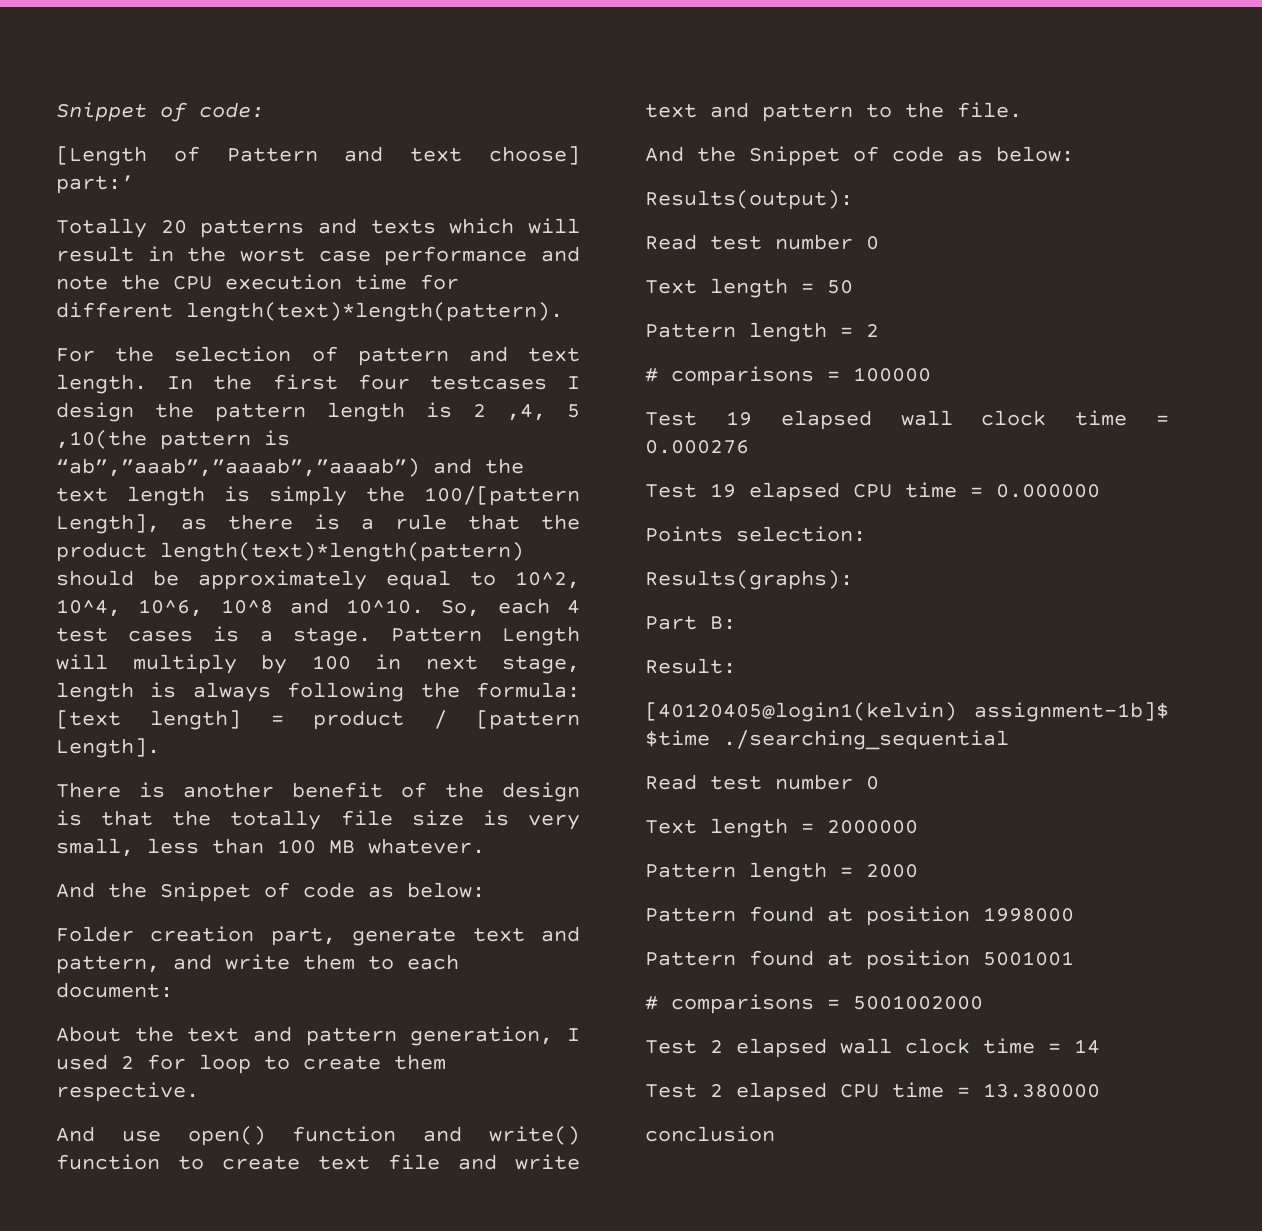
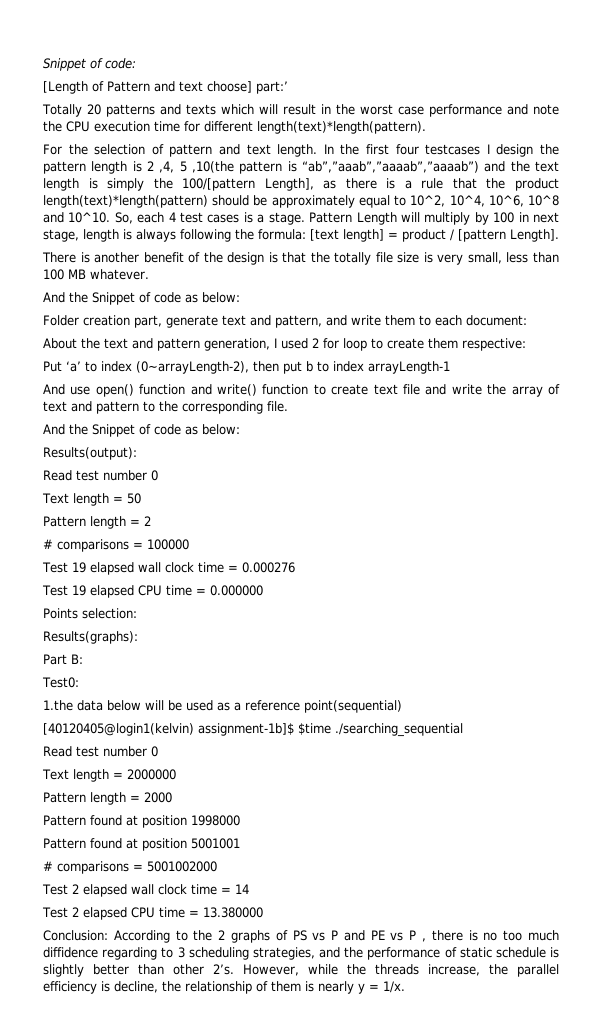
- About the text and pattern generation, I used 2 for loop to create them respective.
+ About the text and pattern generation, I used 2 for loop to create them respective:
+ Put ‘a’ to index (0~arrayLength-2), then put b to index arrayLength-1
- And use open() function and write() function to create text file and write text and pattern to the file.
+ And use open() function and write() function to create text file and write the array of text and pattern to the corresponding file.
- Result:
+ Test0:
+ 1.the data below will be used as a reference point(sequential)
- conclusion
+ Conclusion: According to the 2 graphs of PS vs P and PE vs P , there is no too much diffidence regarding to 3 scheduling strategies, and the performance of static schedule is slightly better than other 2’s. However, while the threads increase, the parallel efficiency is decline, the relationship of them is nearly y = 1/x.

